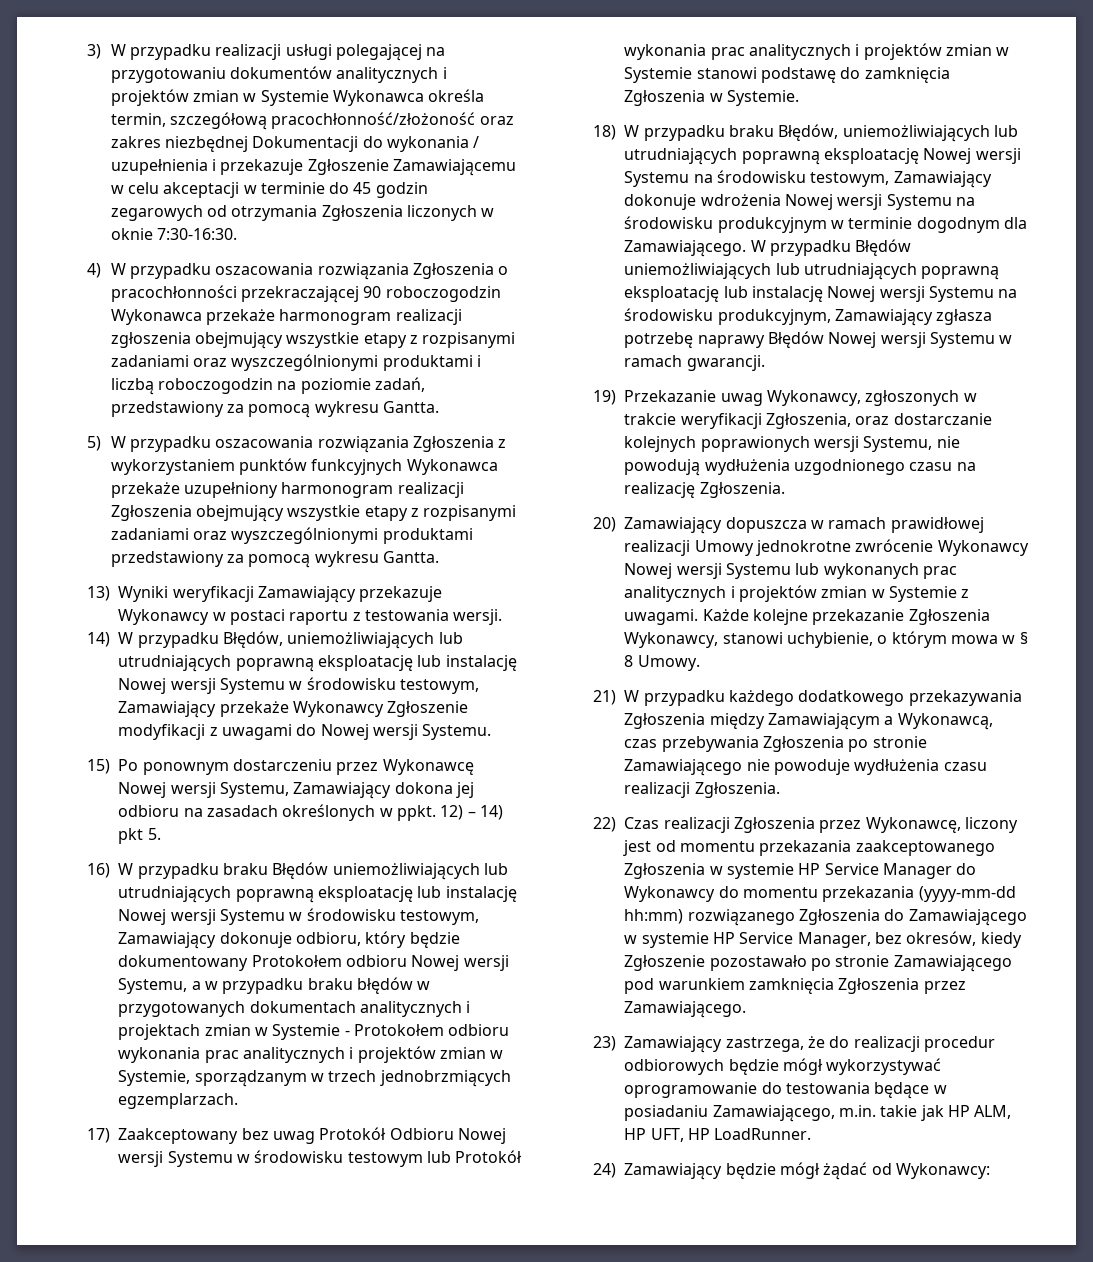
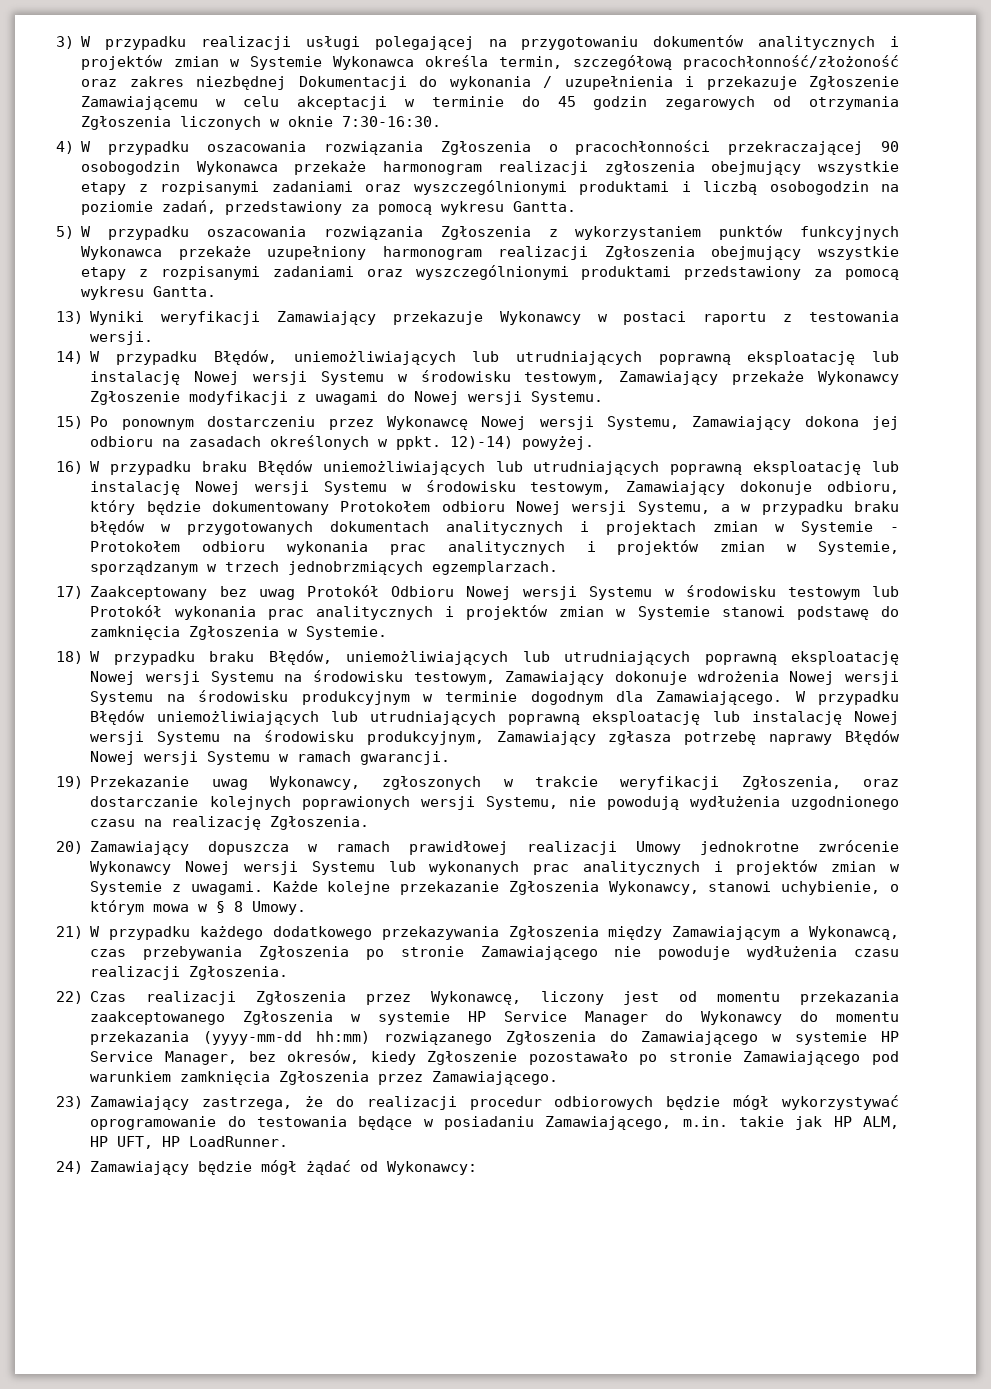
- 4) W przypadku oszacowania rozwiązania Zgłoszenia o pracochłonności przekraczającej 90 roboczogodzin Wykonawca przekaże harmonogram realizacji zgłoszenia obejmujący wszystkie etapy z rozpisanymi zadaniami oraz wyszczególnionymi produktami i liczbą roboczogodzin na poziomie zadań, przedstawiony za pomocą wykresu Gantta.
+ 4) W przypadku oszacowania rozwiązania Zgłoszenia o pracochłonności przekraczającej 90 osobogodzin Wykonawca przekaże harmonogram realizacji zgłoszenia obejmujący wszystkie etapy z rozpisanymi zadaniami oraz wyszczególnionymi produktami i liczbą osobogodzin na poziomie zadań, przedstawiony za pomocą wykresu Gantta.
- 12) – 14) pkt 5.
+ 12)-14) powyżej.

